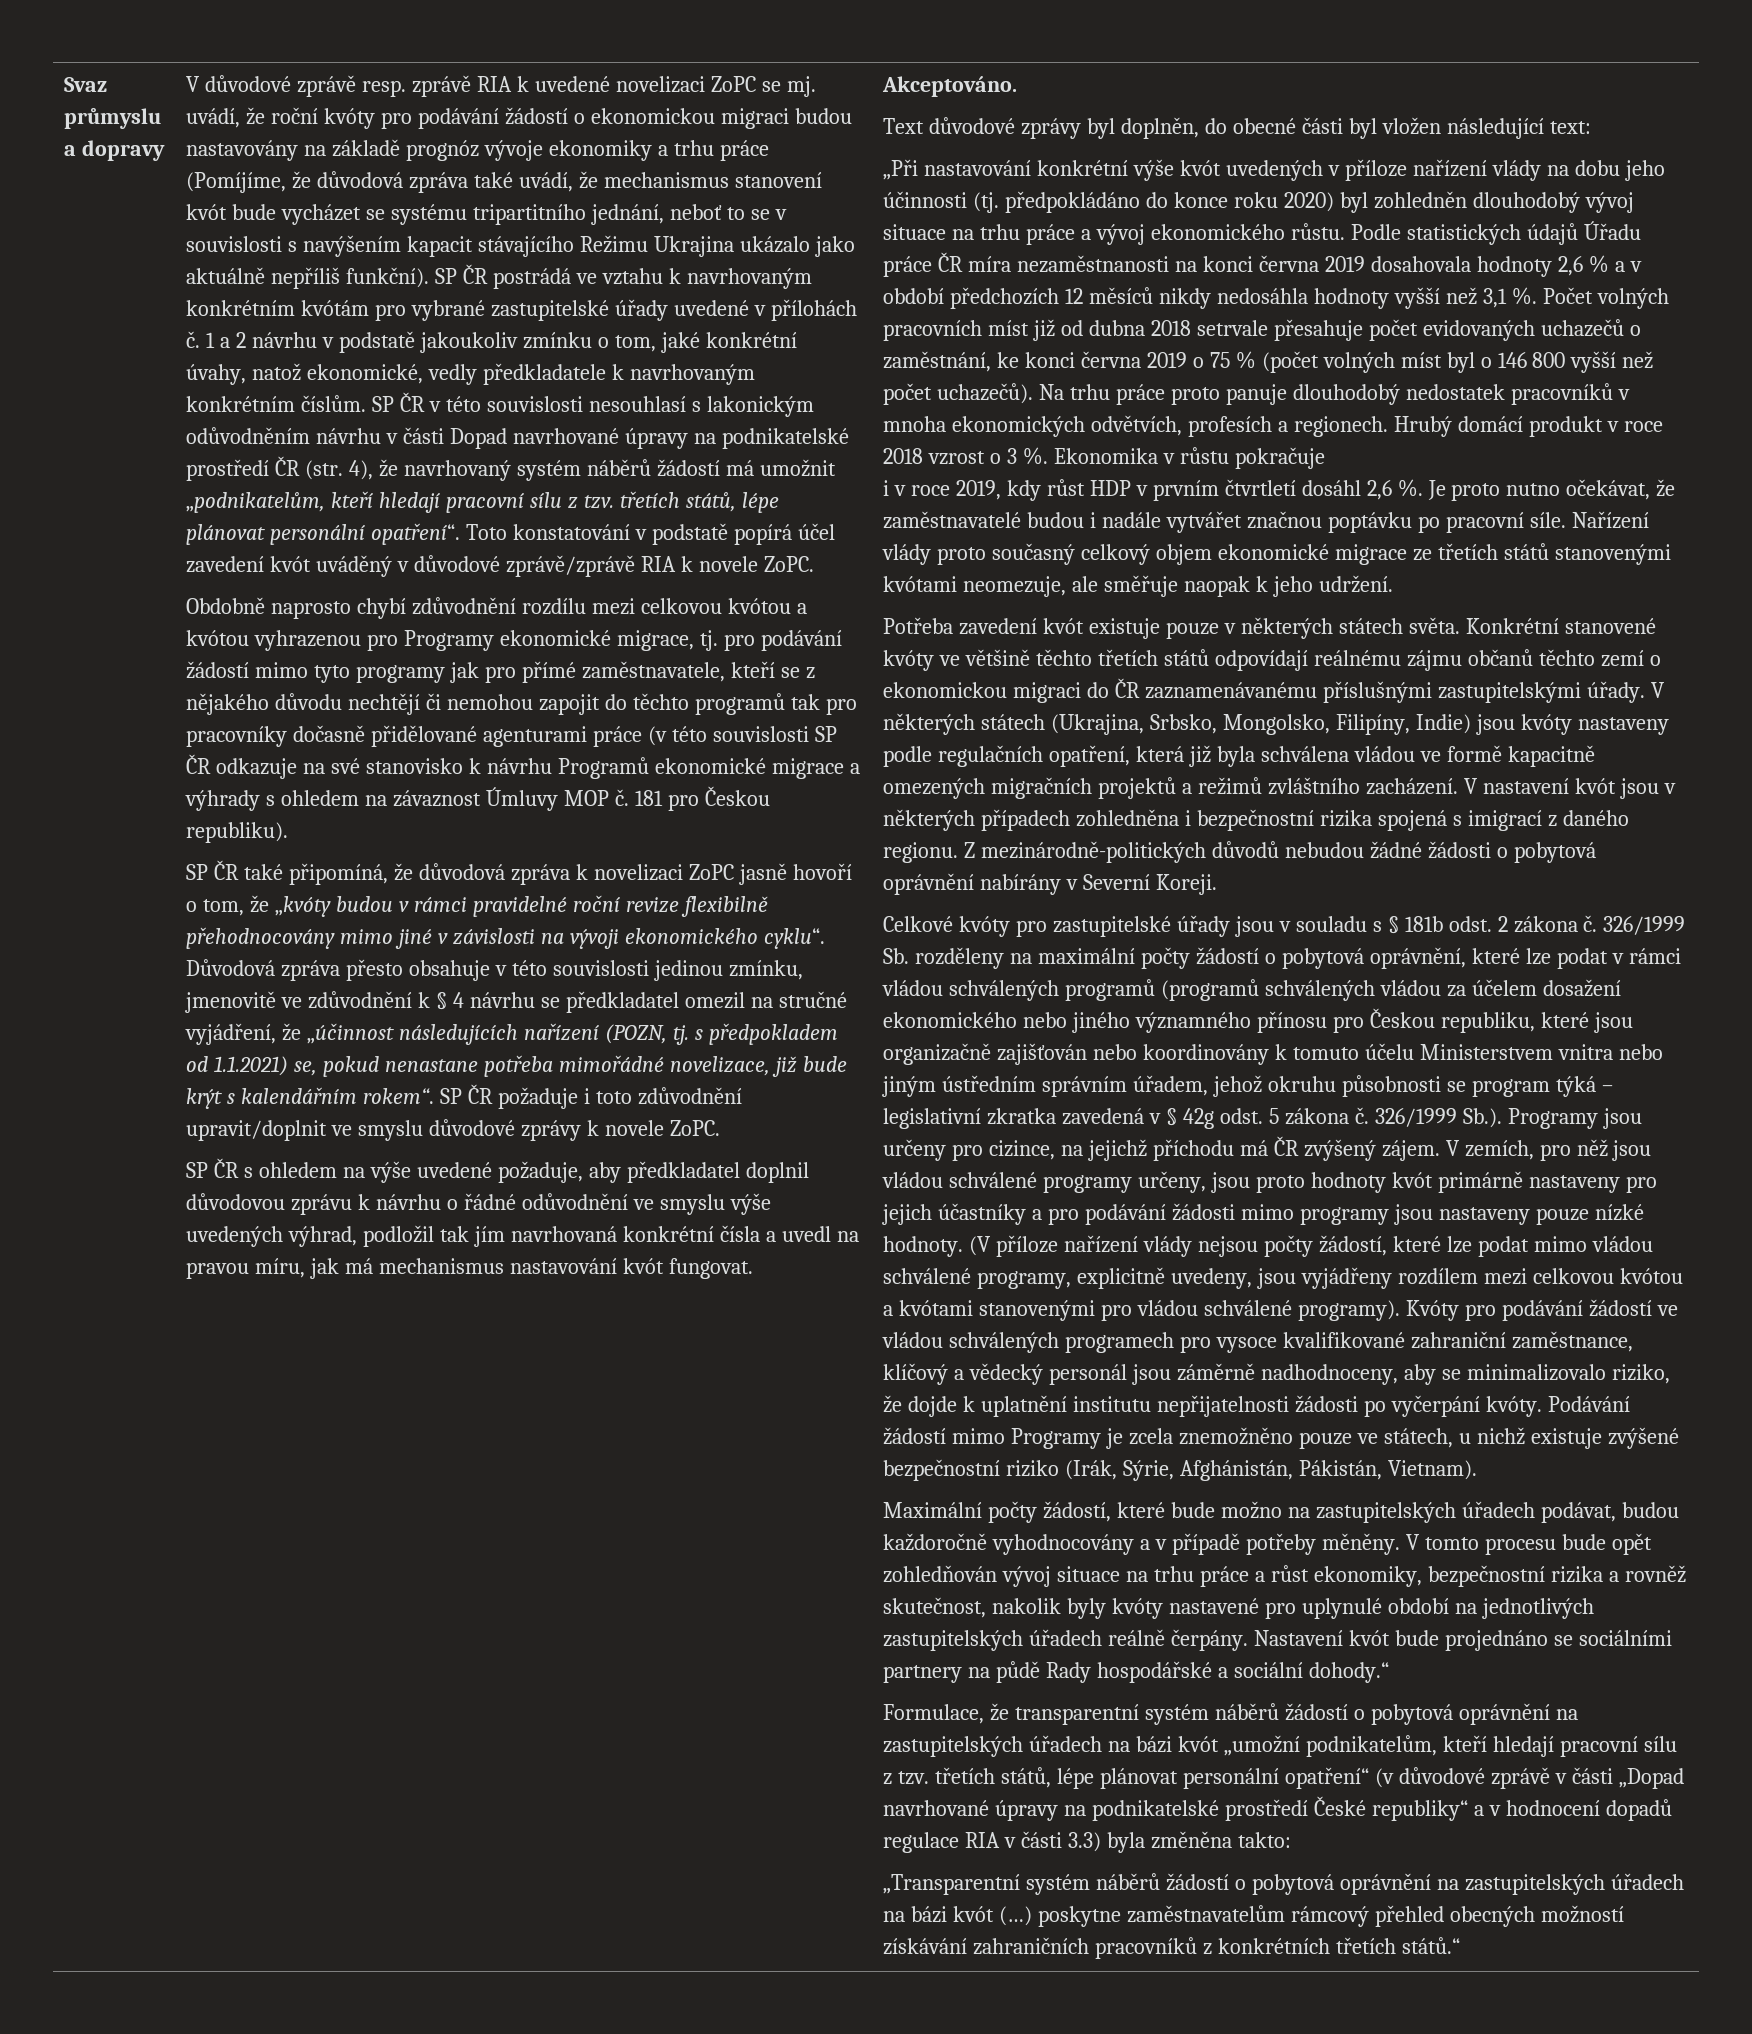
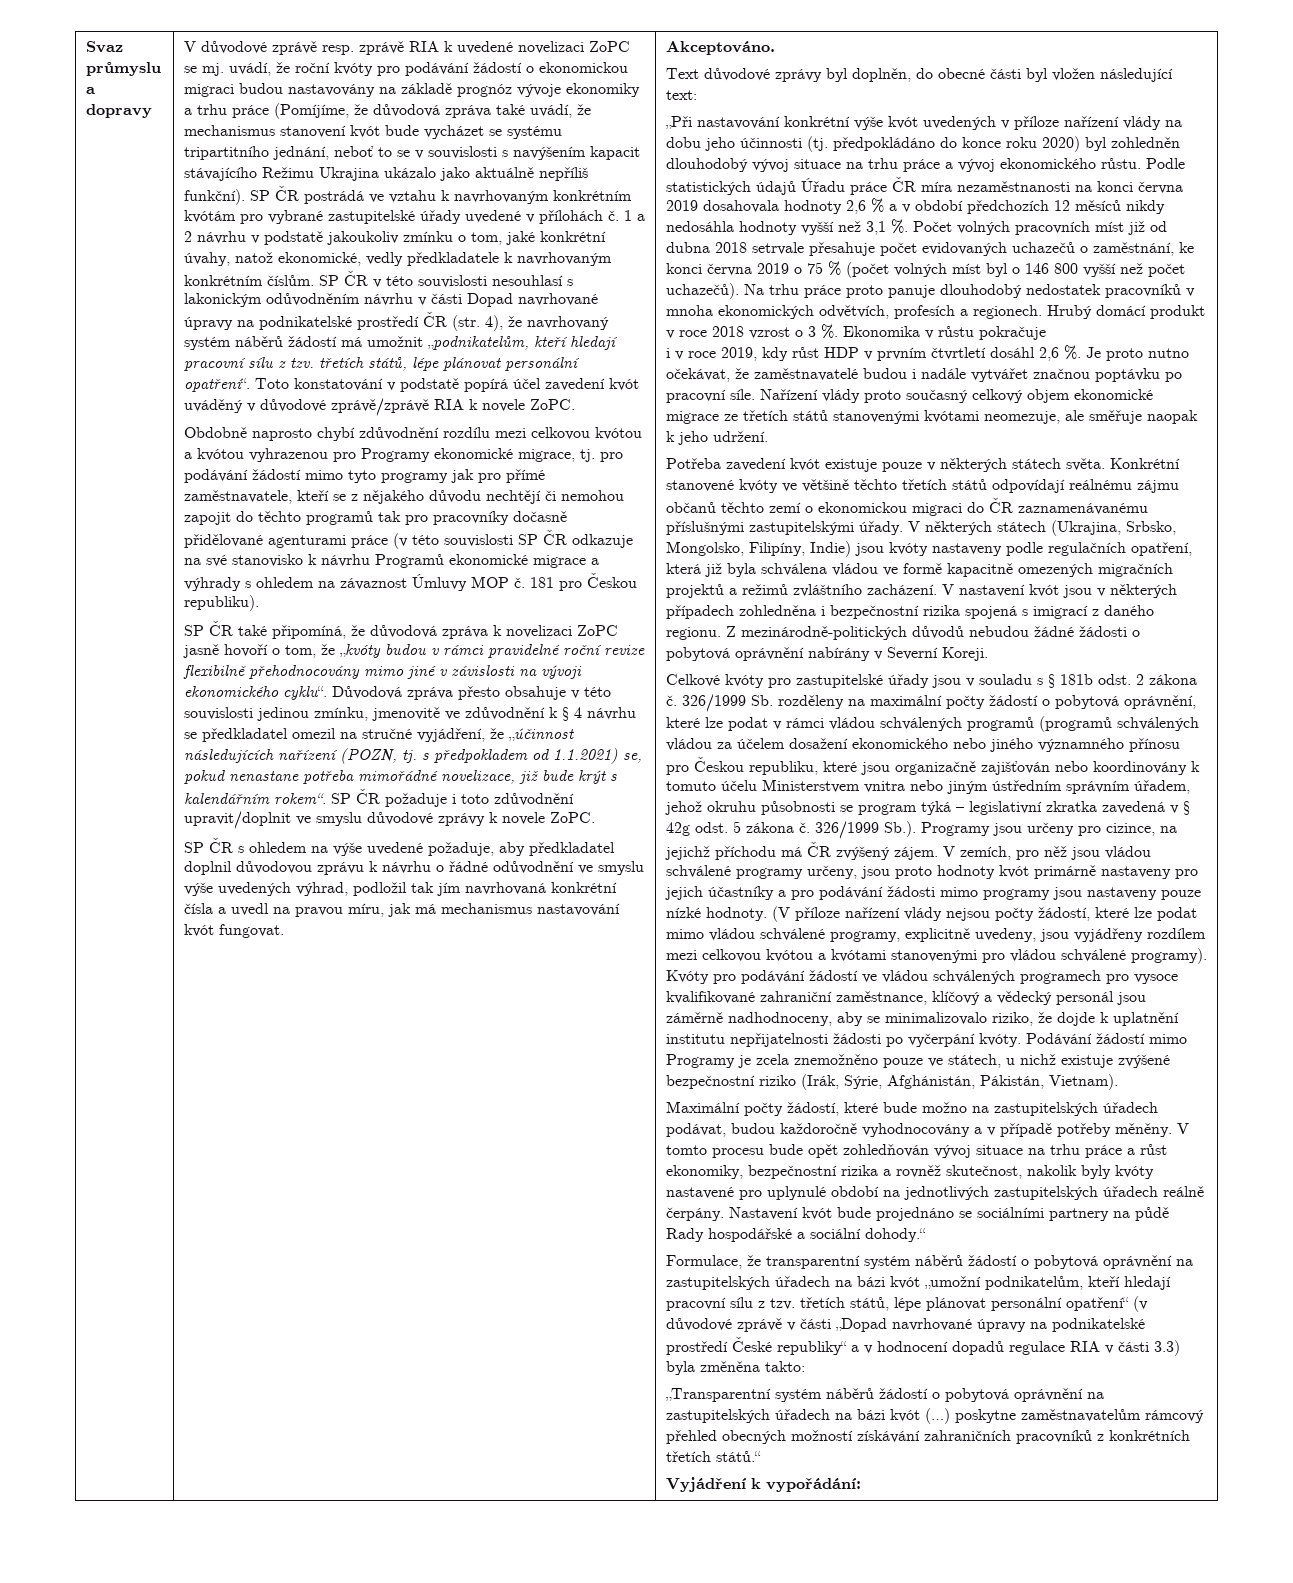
+ Vyjádření k vypořádání:

